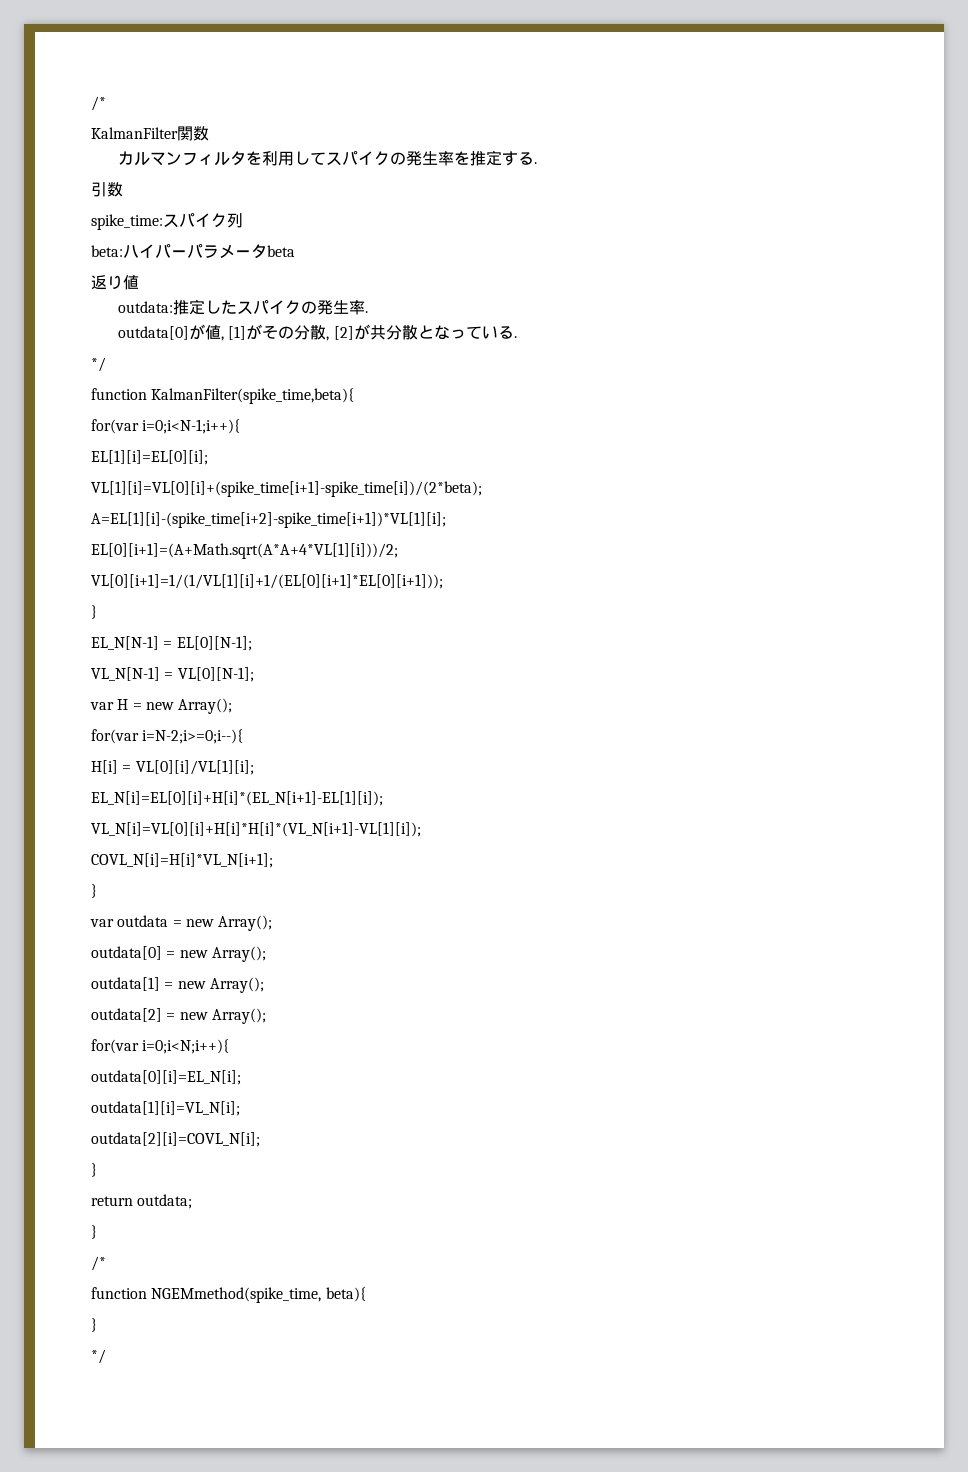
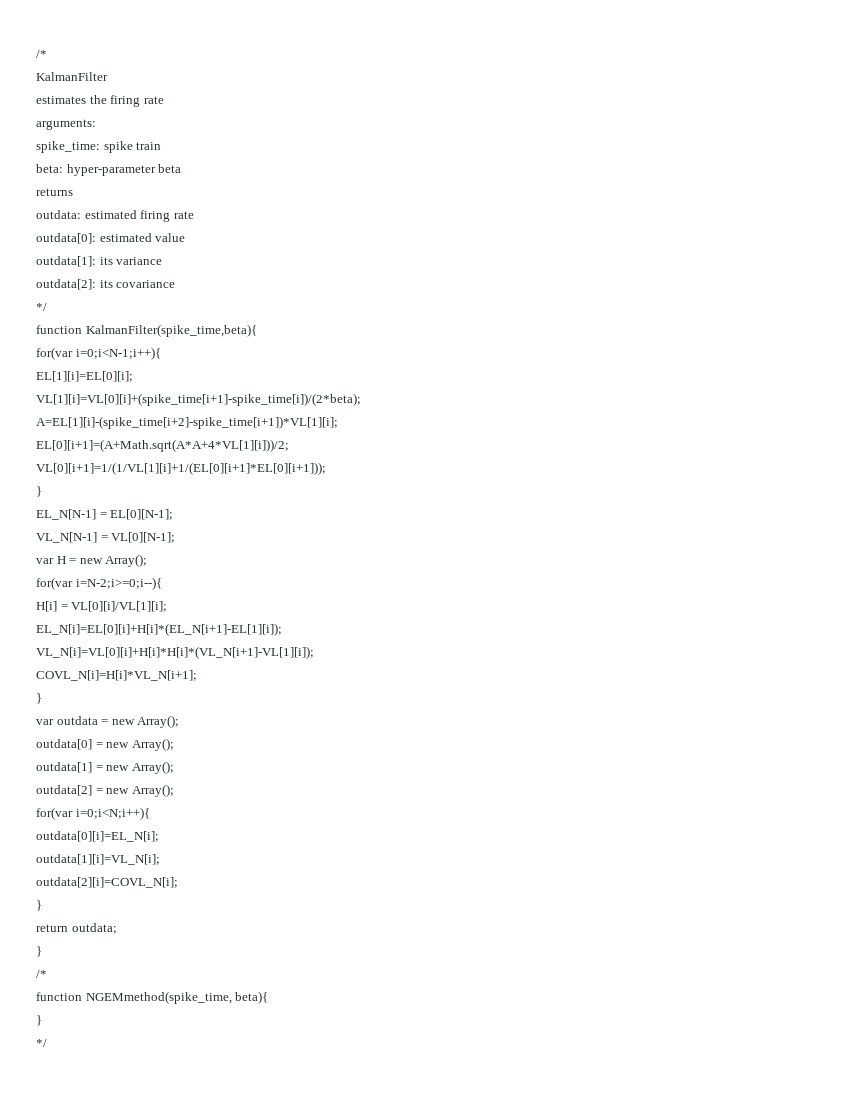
- KalmanFilter関数
- カルマンフィルタを利用してスパイクの発生率を推定する.
- 引数
+ KalmanFilter
+ estimates the firing rate
+ arguments:
- spike_time:スパイク列
+ spike_time: spike train
- beta:ハイパーパラメータbeta
+ beta: hyper-parameter beta
- 返り値
+ returns
- outdata:推定したスパイクの発生率.
- outdata[0]が値, [1]がその分散, [2]が共分散となっている.
+ outdata: estimated firing rate
+ outdata[0]: estimated value
+ outdata[1]: its variance
+ outdata[2]: its covariance

